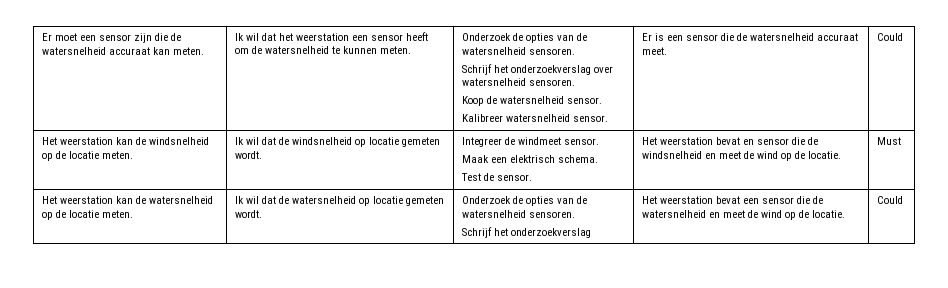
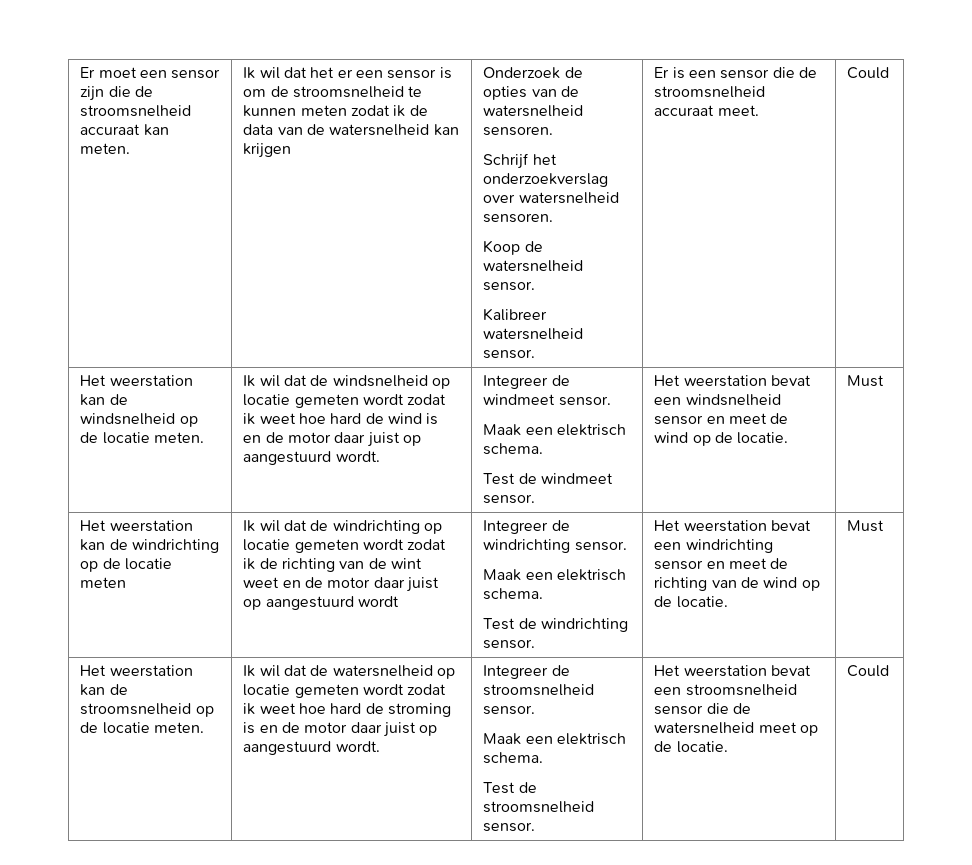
- Er moet een sensor zijn die de watersnelheid accuraat kan meten.
+ Er moet een sensor zijn die de stroomsnelheid accuraat kan meten.
- Ik wil dat het weerstation een sensor heeft om de watersnelheid te kunnen meten.
+ Ik wil dat het er een sensor is om de stroomsnelheid te kunnen meten zodat ik de data van de watersnelheid kan krijgen
- Er is een sensor die de watersnelheid accuraat meet.
+ Er is een sensor die de stroomsnelheid accuraat meet.
- Ik wil dat de windsnelheid op locatie gemeten wordt.
+ Ik wil dat de windsnelheid op locatie gemeten wordt zodat ik weet hoe hard de wind is en de motor daar juist op aangestuurd wordt.
- Test de sensor. | Het weerstation bevat en sensor die de windsnelheid en meet de wind op de locatie.
+ Test de windmeet sensor. | Het weerstation bevat een windsnelheid sensor en meet de wind op de locatie.
- Het weerstation kan de watersnelheid op de locatie meten.
+ Het weerstation kan de windrichting op de locatie meten | Ik wil dat de windrichting op locatie gemeten wordt zodat ik de richting van de wint weet en de motor daar juist op aangestuurd wordt | Integreer de windrichting sensor.
+ Maak een elektrisch schema.
+ Test de windrichting sensor. | Het weerstation bevat een windrichting sensor en meet de richting van de wind op de locatie. | Must
+ Het weerstation kan de stroomsnelheid op de locatie meten.
- Ik wil dat de watersnelheid op locatie gemeten wordt. | Onderzoek de opties van de watersnelheid sensoren.
- Schrijf het onderzoekverslag | Het weerstation bevat een sensor die de watersnelheid en meet de wind op de locatie.
+ Ik wil dat de watersnelheid op locatie gemeten wordt zodat ik weet hoe hard de stroming is en de motor daar juist op aangestuurd wordt. | Integreer de stroomsnelheid sensor.
+ Maak een elektrisch schema.
+ Test de stroomsnelheid sensor. | Het weerstation bevat een stroomsnelheid sensor die de watersnelheid meet op de locatie.

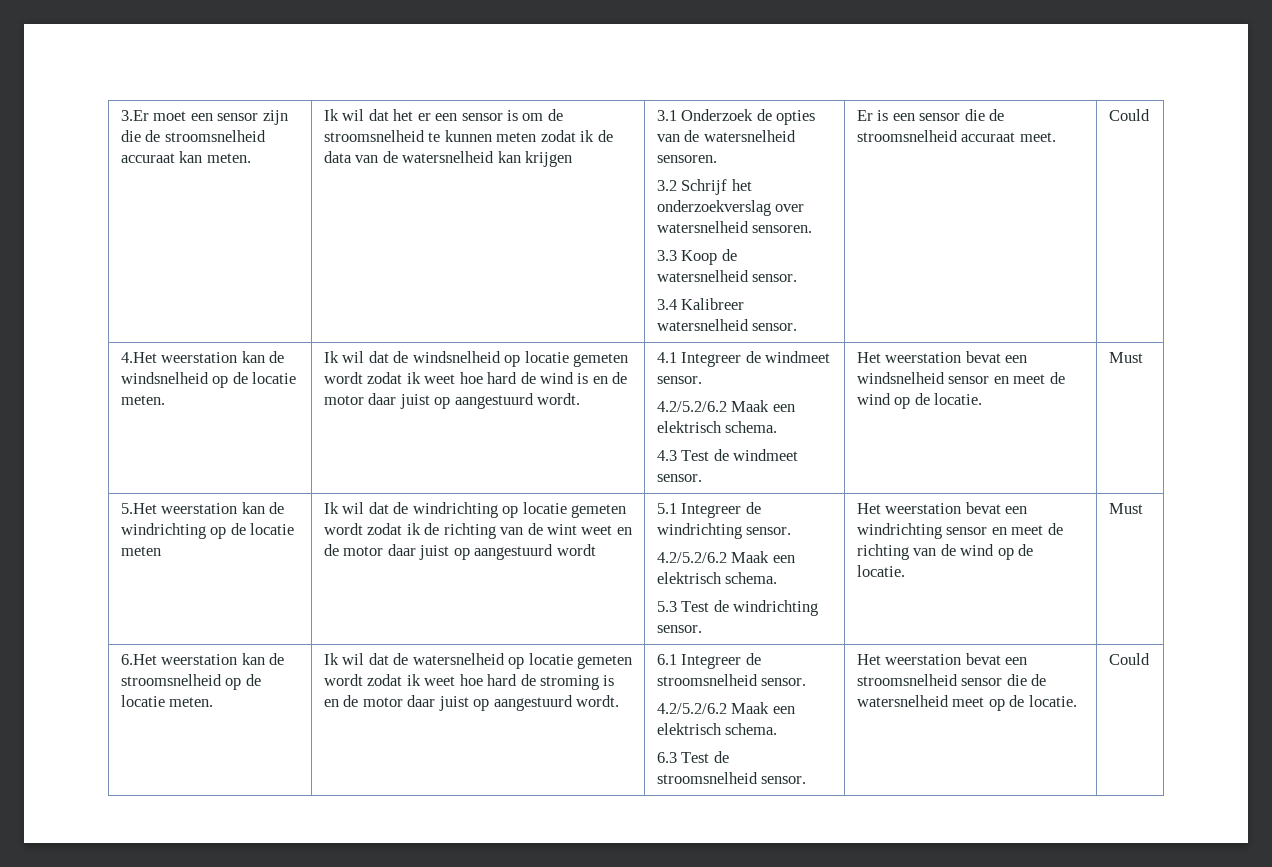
- Er moet een sensor zijn die de stroomsnelheid accuraat kan meten.
+ 3.Er moet een sensor zijn die de stroomsnelheid accuraat kan meten.
- Onderzoek de opties van de watersnelheid sensoren.
+ 3.1 Onderzoek de opties van de watersnelheid sensoren.
- Schrijf het onderzoekverslag over watersnelheid sensoren.
+ 3.2 Schrijf het onderzoekverslag over watersnelheid sensoren.
- Koop de watersnelheid sensor.
+ 3.3 Koop de watersnelheid sensor.
- Kalibreer watersnelheid sensor.
+ 3.4 Kalibreer watersnelheid sensor.
- Het weerstation kan de windsnelheid op de locatie meten.
+ 4.Het weerstation kan de windsnelheid op de locatie meten.
- Integreer de windmeet sensor.
- Maak een elektrisch schema.
- Test de windmeet sensor.
+ 4.1 Integreer de windmeet sensor.
+ 4.2/5.2/6.2 Maak een elektrisch schema.
+ 4.3 Test de windmeet sensor.
- Het weerstation kan de windrichting op de locatie meten
+ 5.Het weerstation kan de windrichting op de locatie meten
- Integreer de windrichting sensor.
- Maak een elektrisch schema.
- Test de windrichting sensor.
+ 5.1 Integreer de windrichting sensor.
+ 4.2/5.2/6.2 Maak een elektrisch schema.
+ 5.3 Test de windrichting sensor.
- Het weerstation kan de stroomsnelheid op de locatie meten.
+ 6.Het weerstation kan de stroomsnelheid op de locatie meten.
- Integreer de stroomsnelheid sensor.
- Maak een elektrisch schema.
- Test de stroomsnelheid sensor.
+ 6.1 Integreer de stroomsnelheid sensor.
+ 4.2/5.2/6.2 Maak een elektrisch schema.
+ 6.3 Test de stroomsnelheid sensor.

